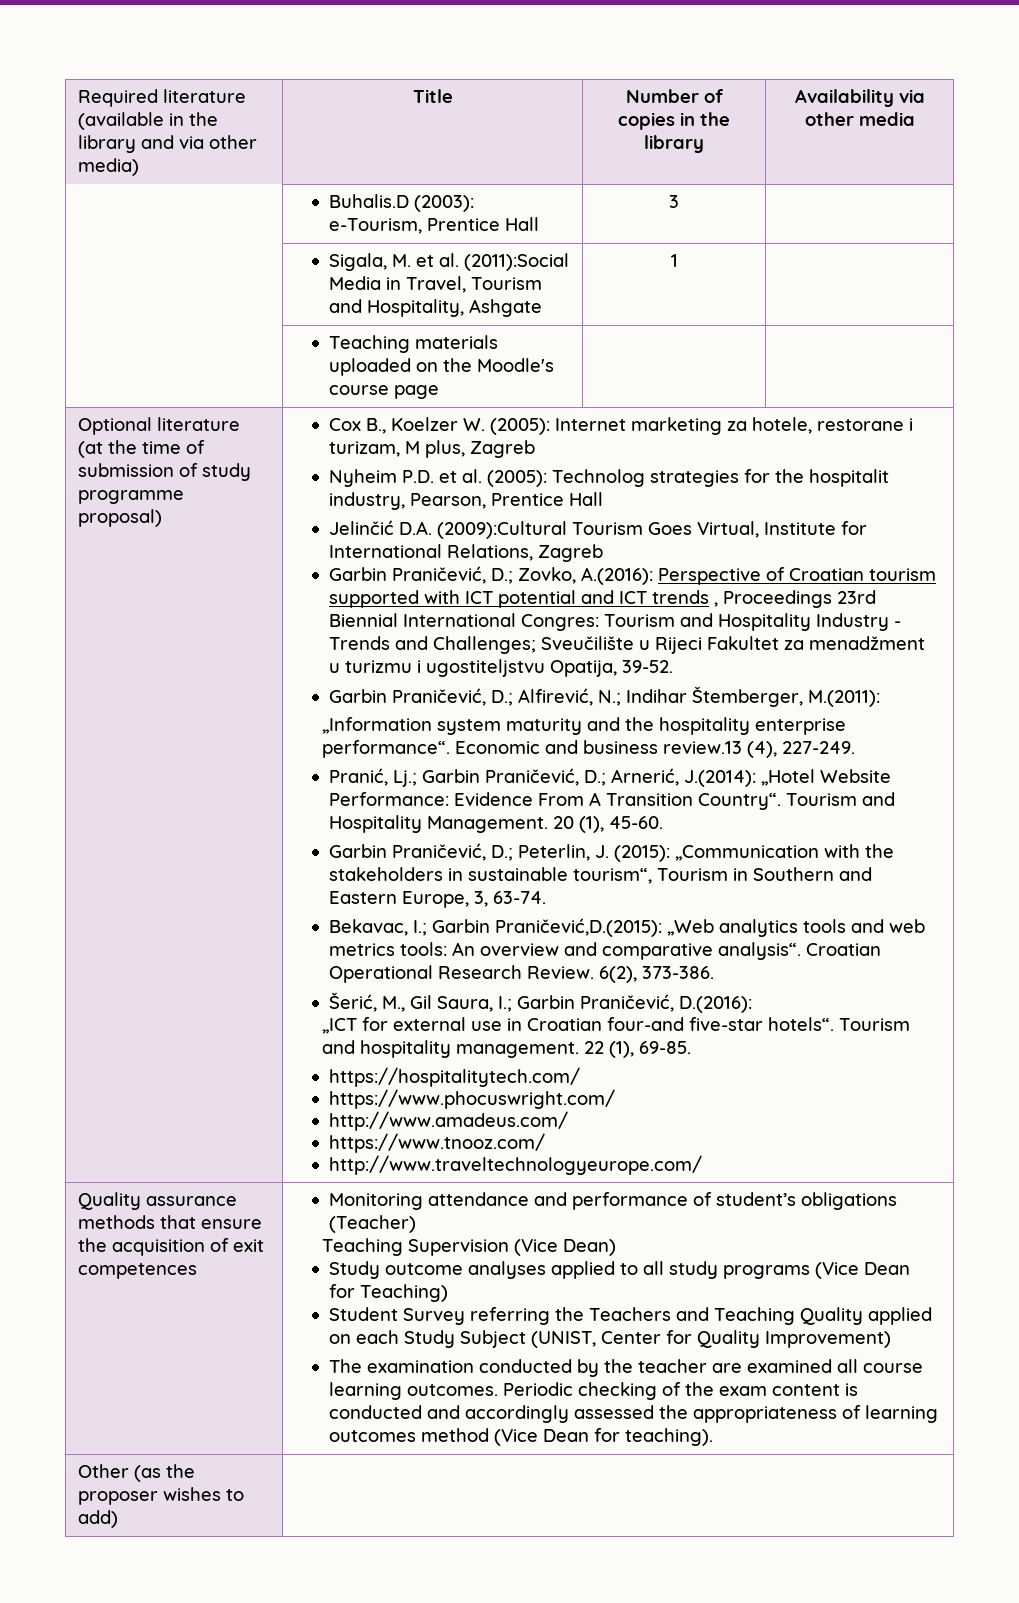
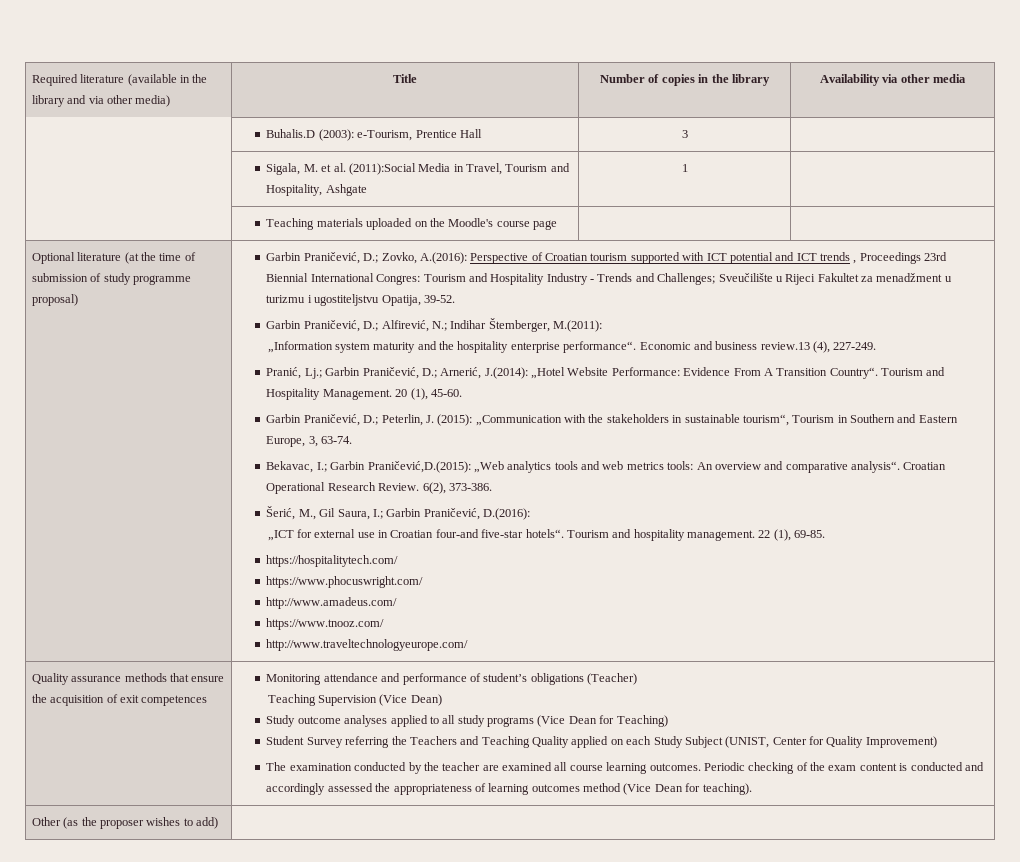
- Cox B., Koelzer W. (2005): Internet marketing za hotele, restorane i turizam, M plus, Zagreb
- Nyheim P.D. et al. (2005): Technolog strategies for the hospitalit industry, Pearson, Prentice Hall
- Jelinčić D.A. (2009):Cultural Tourism Goes Virtual, Institute for International Relations, Zagreb

